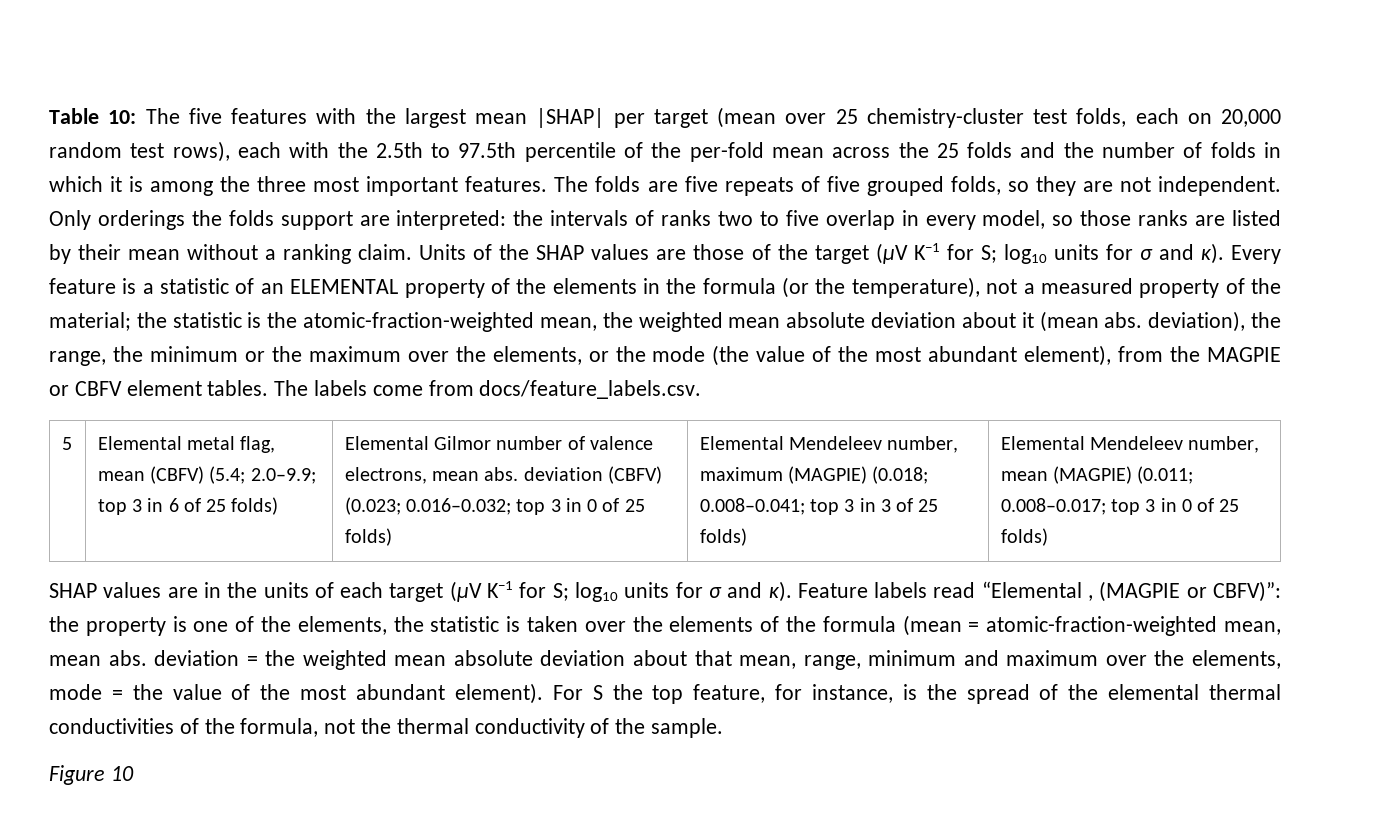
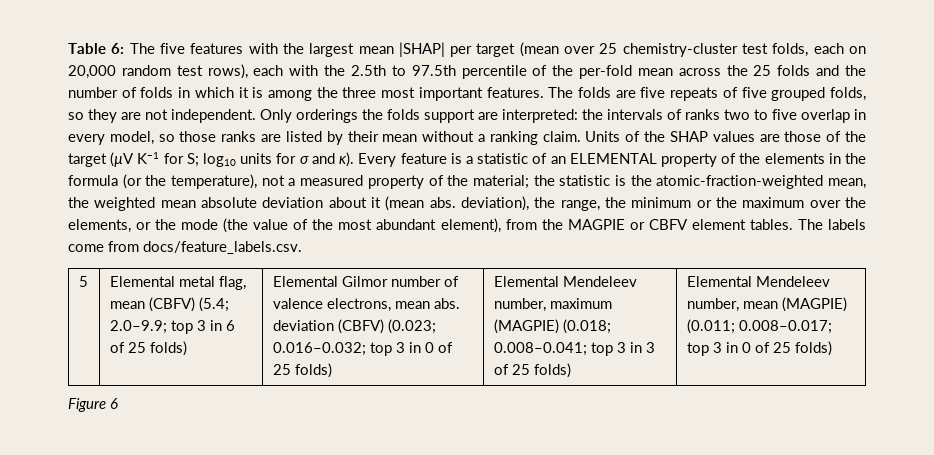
- Table 10: The five features with the largest mean |SHAP| per target (mean over 25 chemistry-cluster test folds, each on 20,000 random test rows), each with the 2.5th to 97.5th percentile of the per-fold mean across the 25 folds and the number of folds in which it is among the three most important features.
+ Table 6: The five features with the largest mean |SHAP| per target (mean over 25 chemistry-cluster test folds, each on 20,000 random test rows), each with the 2.5th to 97.5th percentile of the per-fold mean across the 25 folds and the number of folds in which it is among the three most important features.
- SHAP values are in the units of each target (µV K−1 for S; log10 units for σ and κ). Feature labels read “Elemental , (MAGPIE or CBFV)”: the property is one of the elements, the statistic is taken over the elements of the formula (mean = atomic-fraction-weighted mean, mean abs. deviation = the weighted mean absolute deviation about that mean, range, minimum and maximum over the elements, mode = the value of the most abundant element). For S the top feature, for instance, is the spread of the elemental thermal conductivities of the formula, not the thermal conductivity of the sample.
- Figure 10
+ Figure 6

